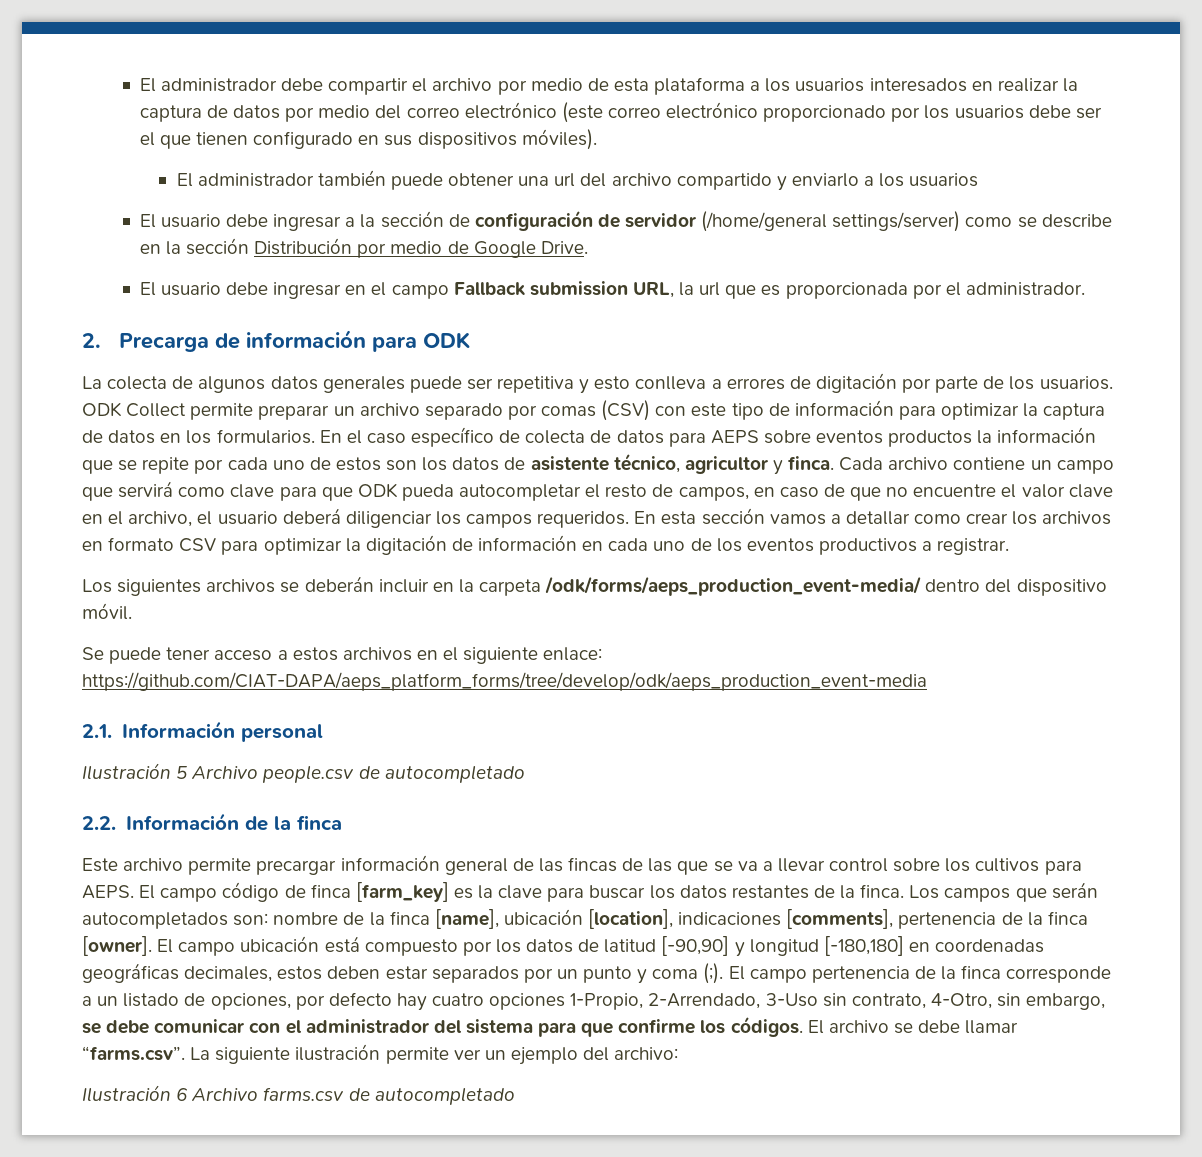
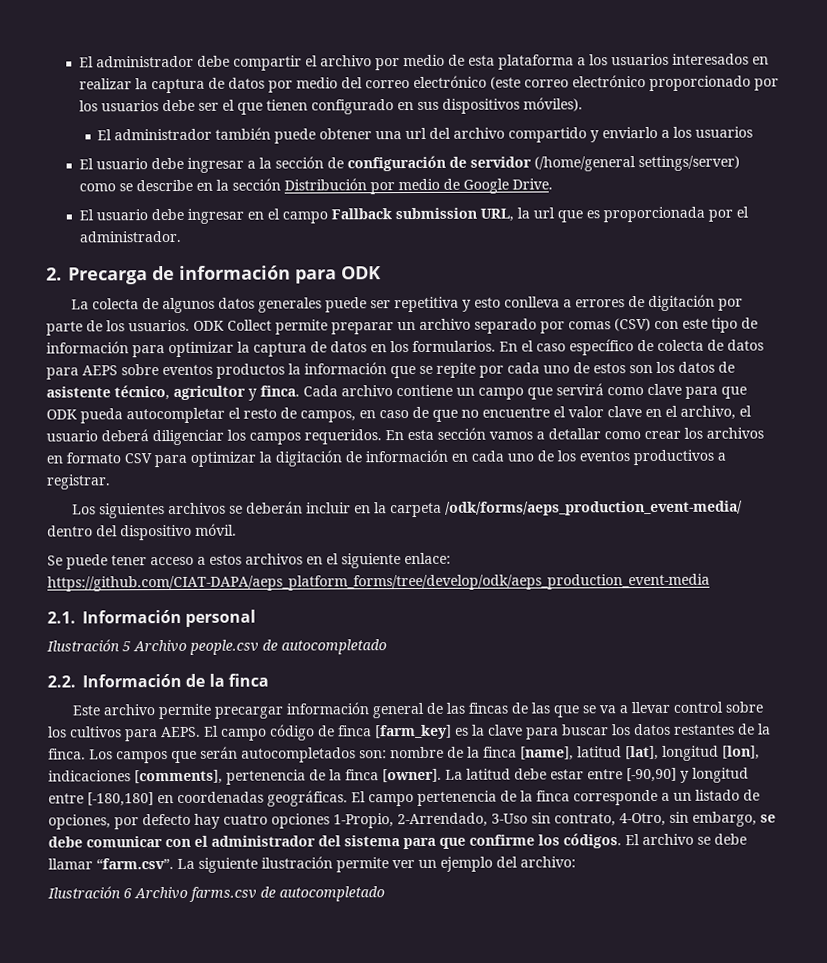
- Los campos que serán autocompletados son: nombre de la finca [name], ubicación [location], indicaciones [comments], pertenencia de la finca [owner].
+ Los campos que serán autocompletados son: nombre de la finca [name], latitud [lat], longitud [lon], indicaciones [comments], pertenencia de la finca [owner].
- El campo ubicación está compuesto por los datos de latitud [-90,90] y longitud [-180,180] en coordenadas geográficas decimales, estos deben estar separados por un punto y coma (;).
+ La latitud debe estar entre [-90,90] y longitud entre [-180,180] en coordenadas geográficas.
- El archivo se debe llamar “farms.csv”. La siguiente ilustración permite ver un ejemplo del archivo:
+ El archivo se debe llamar “farm.csv”. La siguiente ilustración permite ver un ejemplo del archivo:

